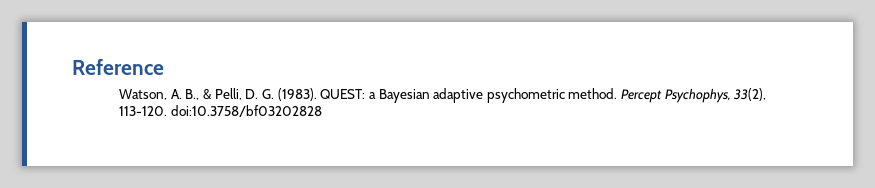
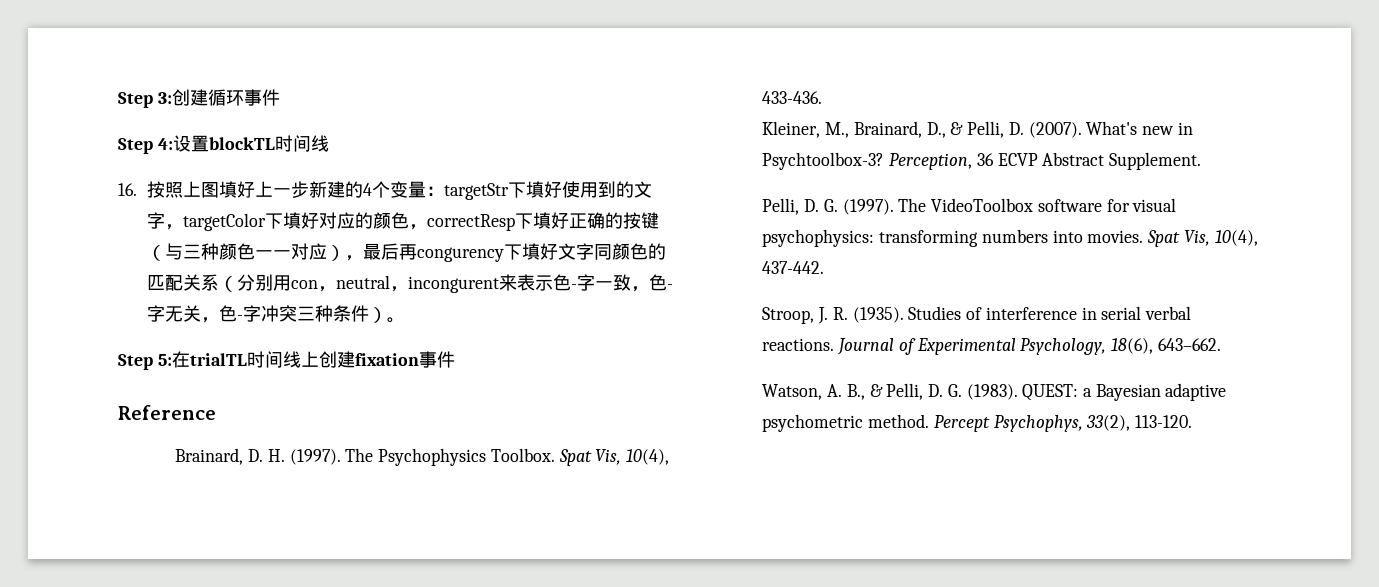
+ Step 3:创建循环事件
+ Step 4:设置blockTL时间线
+ 16.按照上图填好上一步新建的4个变量：targetStr下填好使用到的文字，targetColor下填好对应的颜色，correctResp下填好正确的按键（与三种颜色一一对应），最后再congurency下填好文字同颜色的匹配关系（分别用con，neutral，incongurent来表示色-字一致，色-字无关，色-字冲突三种条件）。
+ Step 5:在trialTL时间线上创建fixation事件
  Reference
+ Brainard, D. H. (1997). The Psychophysics Toolbox. Spat Vis, 10(4), 433-436.
+ Kleiner, M., Brainard, D., & Pelli, D. (2007). What's new in Psychtoolbox-3? Perception, 36 ECVP Abstract Supplement.
+ Pelli, D. G. (1997). The VideoToolbox software for visual psychophysics: transforming numbers into movies. Spat Vis, 10(4), 437-442.
+ Stroop, J. R. (1935). Studies of interference in serial verbal reactions. Journal of Experimental Psychology, 18(6), 643–662.
- Percept Psychophys, 33(2), 113-120. doi:10.3758/bf03202828
+ Percept Psychophys, 33(2), 113-120.

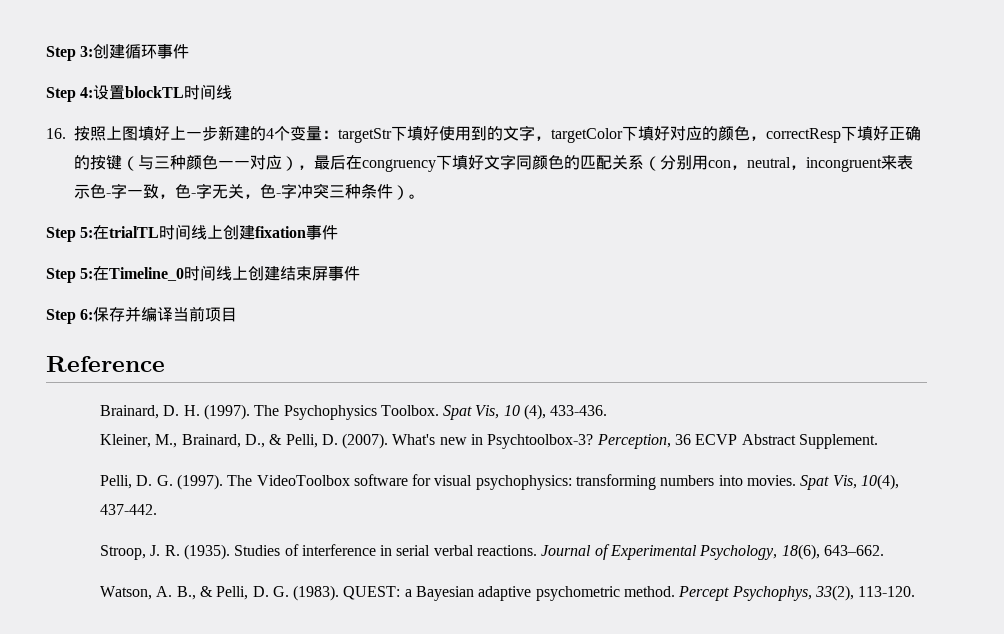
- 16.按照上图填好上一步新建的4个变量：targetStr下填好使用到的文字，targetColor下填好对应的颜色，correctResp下填好正确的按键（与三种颜色一一对应），最后再congurency下填好文字同颜色的匹配关系（分别用con，neutral，incongurent来表示色-字一致，色-字无关，色-字冲突三种条件）。
+ 16.按照上图填好上一步新建的4个变量：targetStr下填好使用到的文字，targetColor下填好对应的颜色，correctResp下填好正确的按键（与三种颜色一一对应），最后在congruency下填好文字同颜色的匹配关系（分别用con，neutral，incongruent来表示色-字一致，色-字无关，色-字冲突三种条件）。
+ Step 5:在Timeline_0时间线上创建结束屏事件
+ Step 6:保存并编译当前项目
- Spat Vis, 10(4), 433-436.
+ Spat Vis, 10 (4), 433-436.

